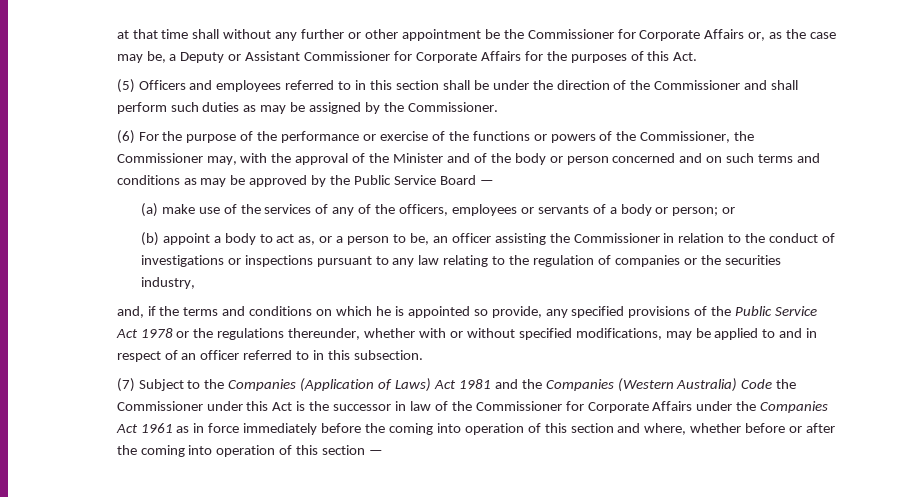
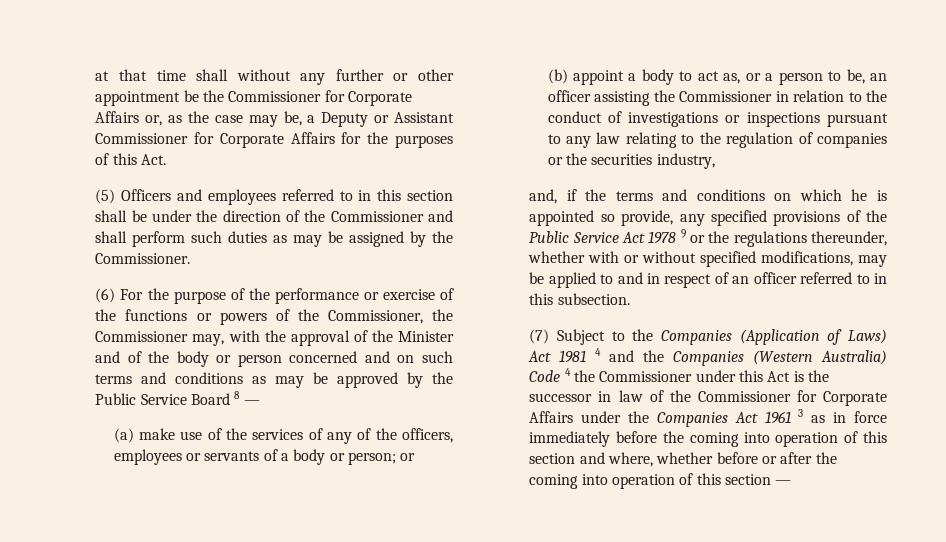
- (6) For the purpose of the performance or exercise of the functions or powers of the Commissioner, the Commissioner may, with the approval of the Minister and of the body or person concerned and on such terms and conditions as may be approved by the Public Service Board —
+ (6) For the purpose of the performance or exercise of the functions or powers of the Commissioner, the Commissioner may, with the approval of the Minister and of the body or person concerned and on such terms and conditions as may be approved by the Public Service Board 8 —
- and, if the terms and conditions on which he is appointed so provide, any specified provisions of the Public Service Act 1978 or the regulations thereunder, whether with or without specified modifications, may be applied to and in respect of an officer referred to in this subsection.
+ and, if the terms and conditions on which he is appointed so provide, any specified provisions of the Public Service Act 1978 9 or the regulations thereunder, whether with or without specified modifications, may be applied to and in respect of an officer referred to in this subsection.
- (7) Subject to the Companies (Application of Laws) Act 1981 and the Companies (Western Australia) Code the Commissioner under this Act is the successor in law of the Commissioner for Corporate Affairs under the Companies Act 1961 as in force immediately before the coming into operation of this section and where, whether before or after the coming into operation of this section —
+ (7) Subject to the Companies (Application of Laws) Act 1981 4 and the Companies (Western Australia) Code 4 the Commissioner under this Act is the successor in law of the Commissioner for Corporate Affairs under the Companies Act 1961 3 as in force immediately before the coming into operation of this section and where, whether before or after the coming into operation of this section —

